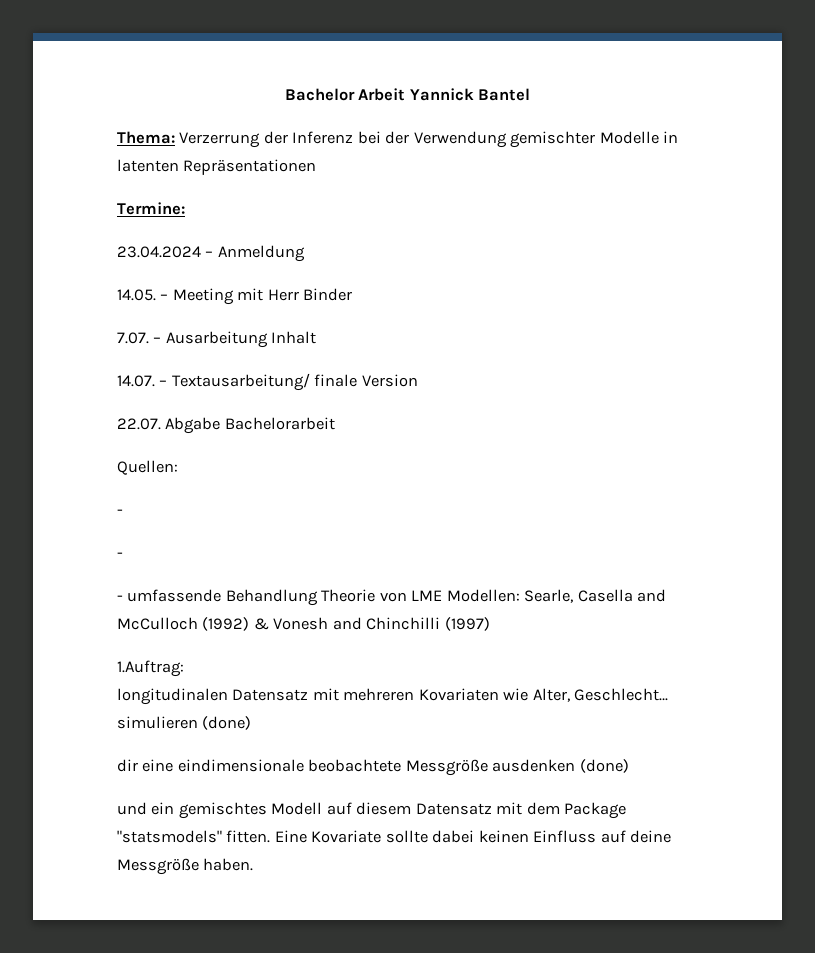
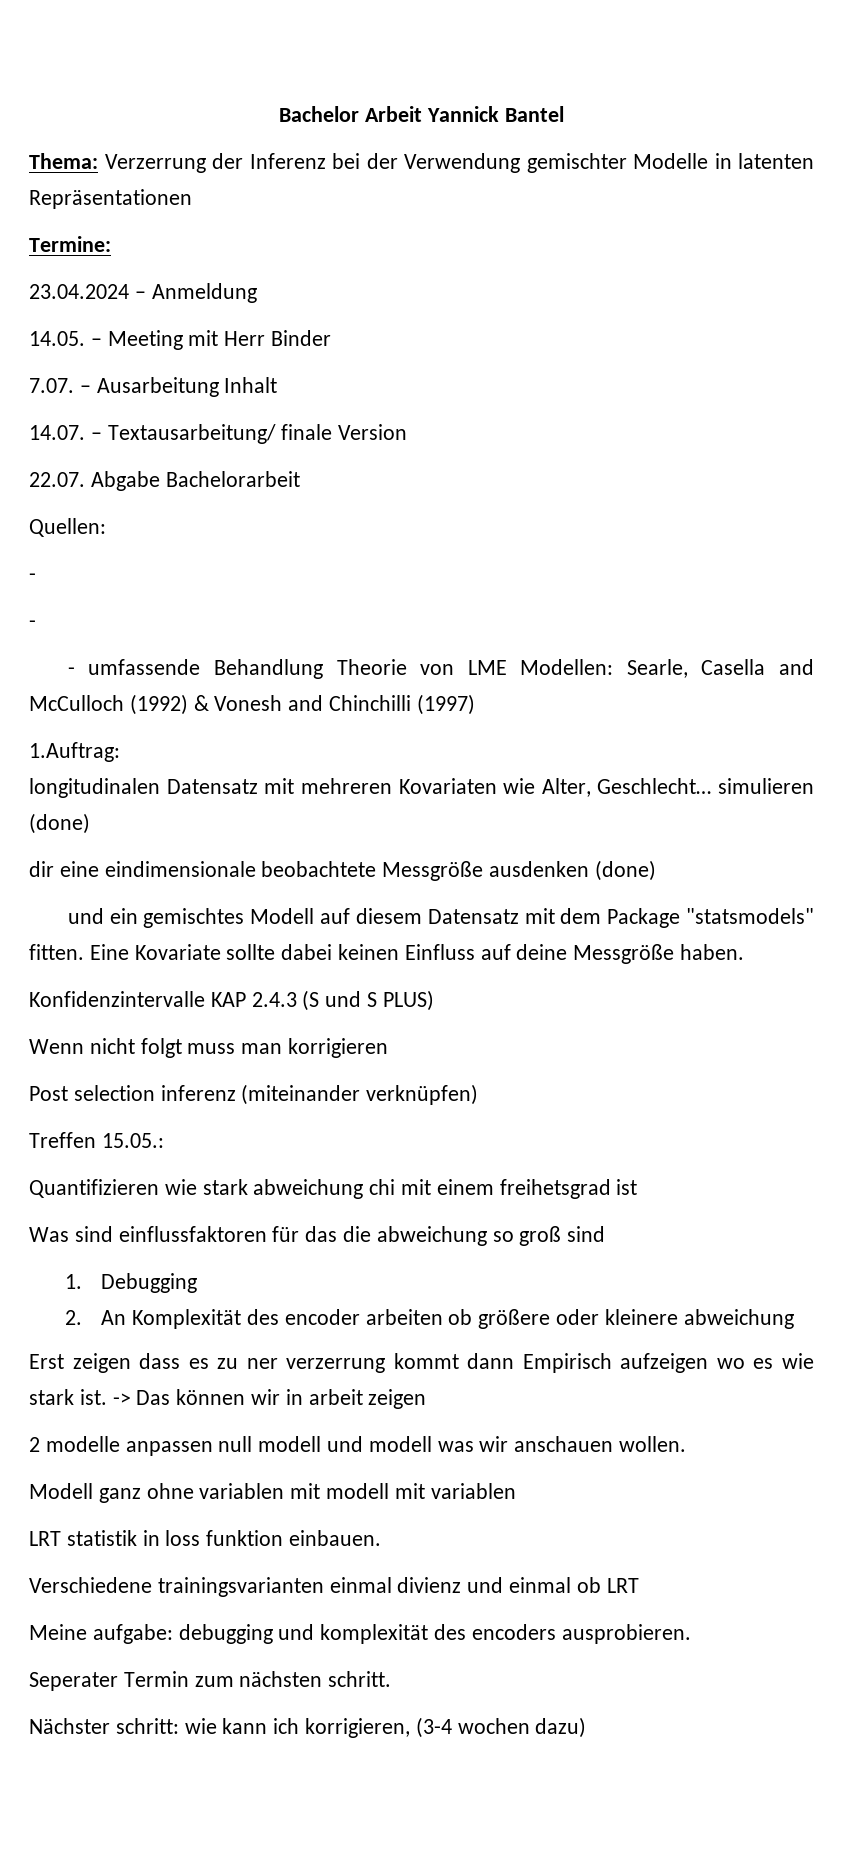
+ Konfidenzintervalle KAP 2.4.3 (S und S PLUS)
+ Wenn nicht folgt muss man korrigieren
+ Post selection inferenz (miteinander verknüpfen)
+ Treffen 15.05.:
+ Quantifizieren wie stark abweichung chi mit einem freihetsgrad ist
+ Was sind einflussfaktoren für das die abweichung so groß sind
+ 1. Debugging
+ 2. An Komplexität des encoder arbeiten ob größere oder kleinere abweichung
+ Erst zeigen dass es zu ner verzerrung kommt dann Empirisch aufzeigen wo es wie stark ist. -> Das können wir in arbeit zeigen
+ 2 modelle anpassen null modell und modell was wir anschauen wollen.
+ Modell ganz ohne variablen mit modell mit variablen
+ LRT statistik in loss funktion einbauen.
+ Verschiedene trainingsvarianten einmal divienz und einmal ob LRT
+ Meine aufgabe: debugging und komplexität des encoders ausprobieren.
+ Seperater Termin zum nächsten schritt.
+ Nächster schritt: wie kann ich korrigieren, (3-4 wochen dazu)

